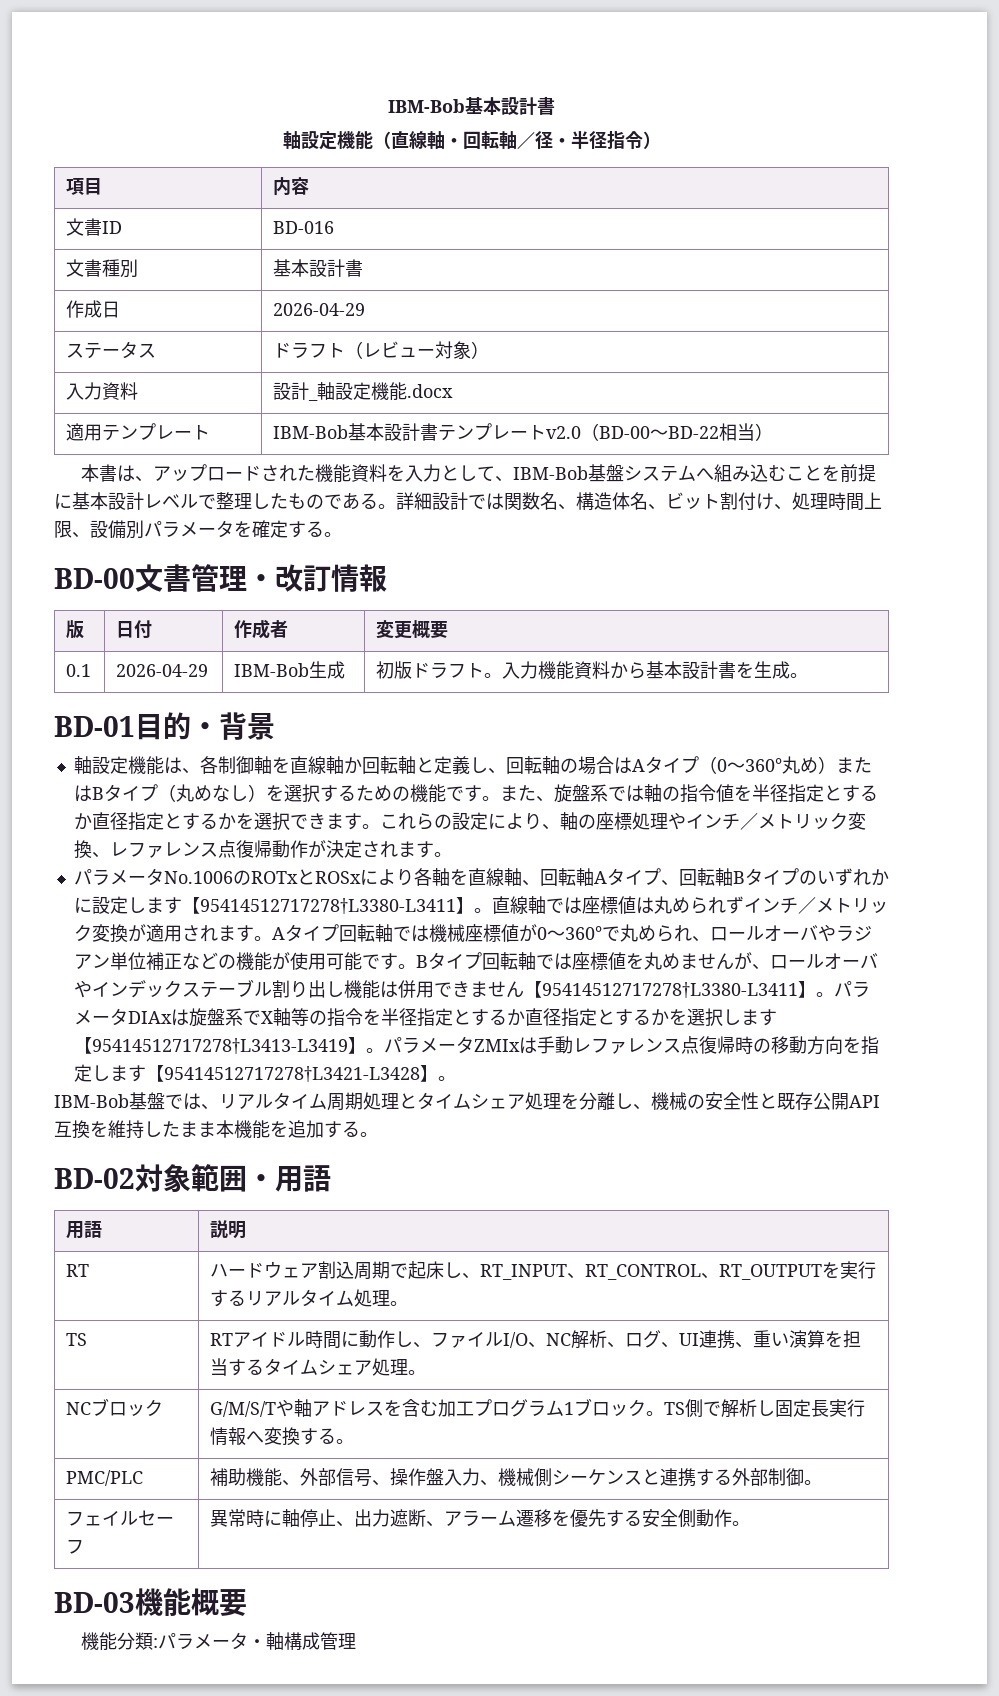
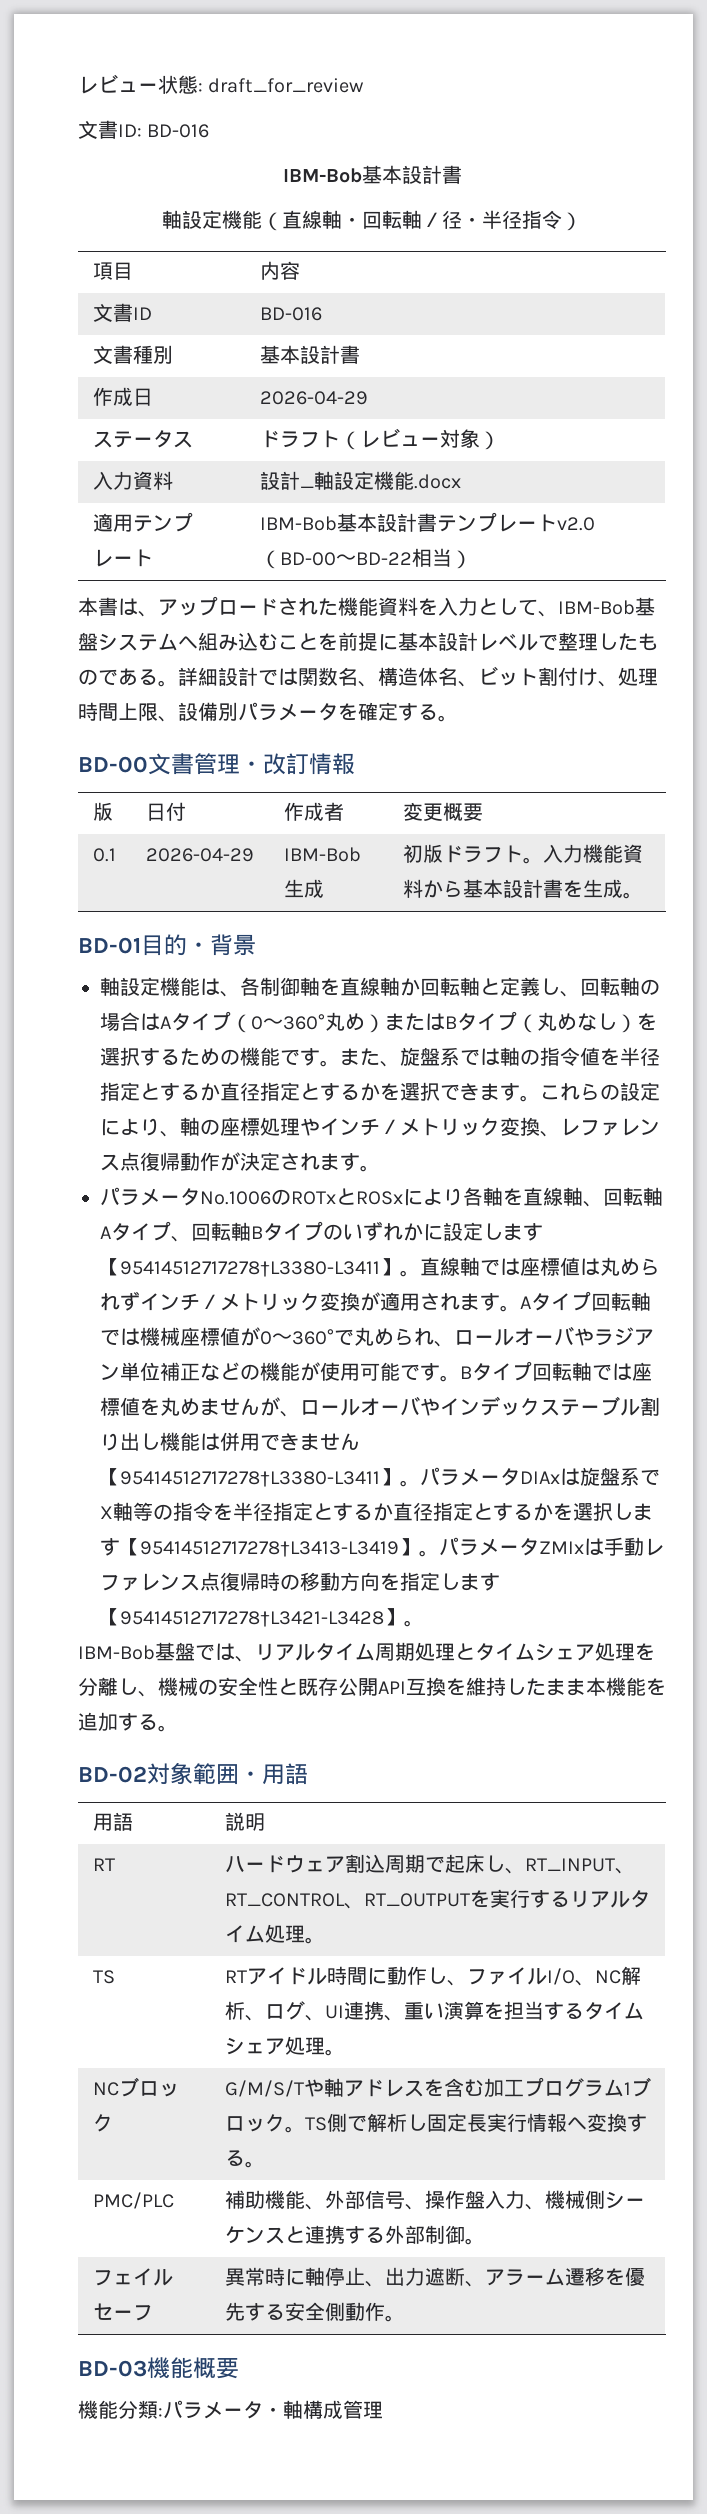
+ レビュー状態: draft_for_review
+ 文書ID: BD-016

